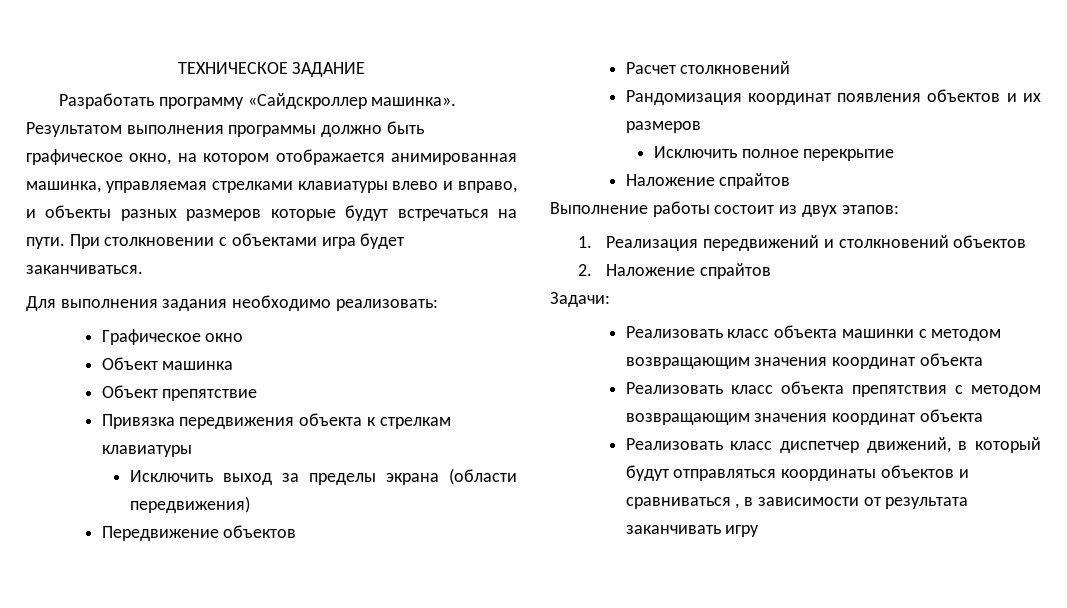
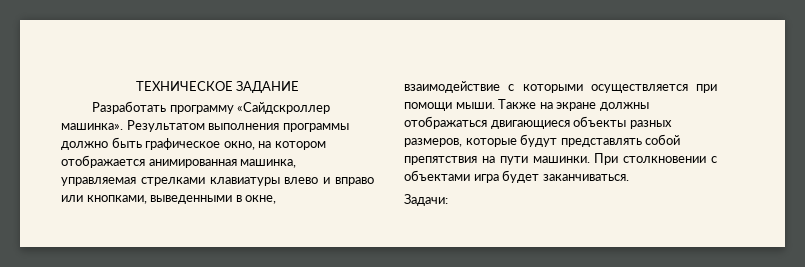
- Результатом выполнения программы должно быть графическое окно, на котором отображается анимированная машинка, управляемая стрелками клавиатуры влево и вправо, и объекты разных размеров которые будут встречаться на пути.
+ Результатом выполнения программы должно быть графическое окно, на котором отображается анимированная машинка, управляемая стрелками клавиатуры влево и вправо или кнопками, выведенными в окне, взаимодействие с которыми осуществляется при помощи мыши. Также на экране должны отображаться двигающиеся объекты разных размеров, которые будут представлять собой препятствия на пути машинки.
- Для выполнения задания необходимо реализовать:
- Графическое окно
- Объект машинка
- Объект препятствие
- Привязка передвижения объекта к стрелкам клавиатуры
- Исключить выход за пределы экрана (области передвижения)
- Передвижение объектов
- Расчет столкновений
- Рандомизация координат появления объектов и их размеров
- Исключить полное перекрытие
- Наложение спрайтов
- Выполнение работы состоит из двух этапов:
- 1. Реализация передвижений и столкновений объектов
- 2. Наложение спрайтов
  Задачи:
- Реализовать класс объекта машинки с методом возвращающим значения координат объекта
- Реализовать класс объекта препятствия с методом возвращающим значения координат объекта
- Реализовать класс диспетчер движений, в который будут отправляться координаты объектов и сравниваться , в зависимости от результата заканчивать игру

